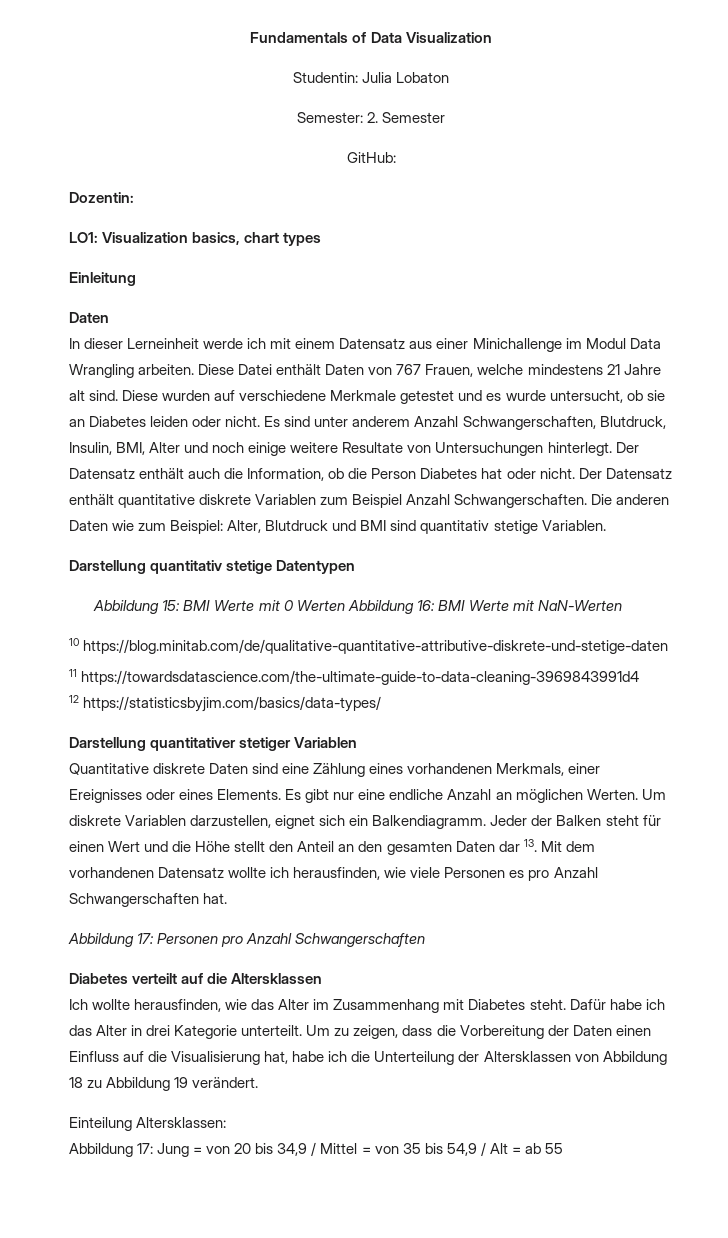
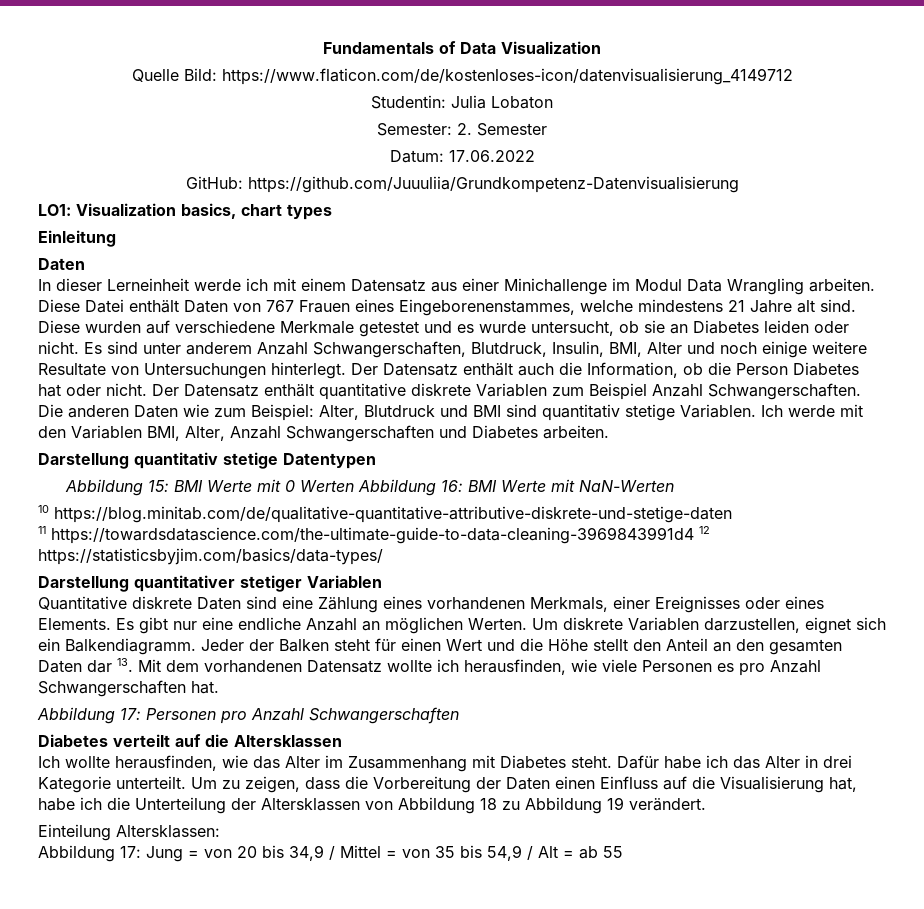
+ Quelle Bild: https://www.flaticon.com/de/kostenloses-icon/datenvisualisierung_4149712
+ Datum: 17.06.2022
- GitHub:
- Dozentin:
+ GitHub: https://github.com/Juuuliia/Grundkompetenz-Datenvisualisierung
- Diese Datei enthält Daten von 767 Frauen, welche mindestens 21 Jahre alt sind.
+ Diese Datei enthält Daten von 767 Frauen eines Eingeborenenstammes, welche mindestens 21 Jahre alt sind.
+ Ich werde mit den Variablen BMI, Alter, Anzahl Schwangerschaften und Diabetes arbeiten.
- 11 https://towardsdatascience.com/the-ultimate-guide-to-data-cleaning-3969843991d4
- 12 https://statisticsbyjim.com/basics/data-types/
+ 11 https://towardsdatascience.com/the-ultimate-guide-to-data-cleaning-3969843991d4 12 https://statisticsbyjim.com/basics/data-types/

